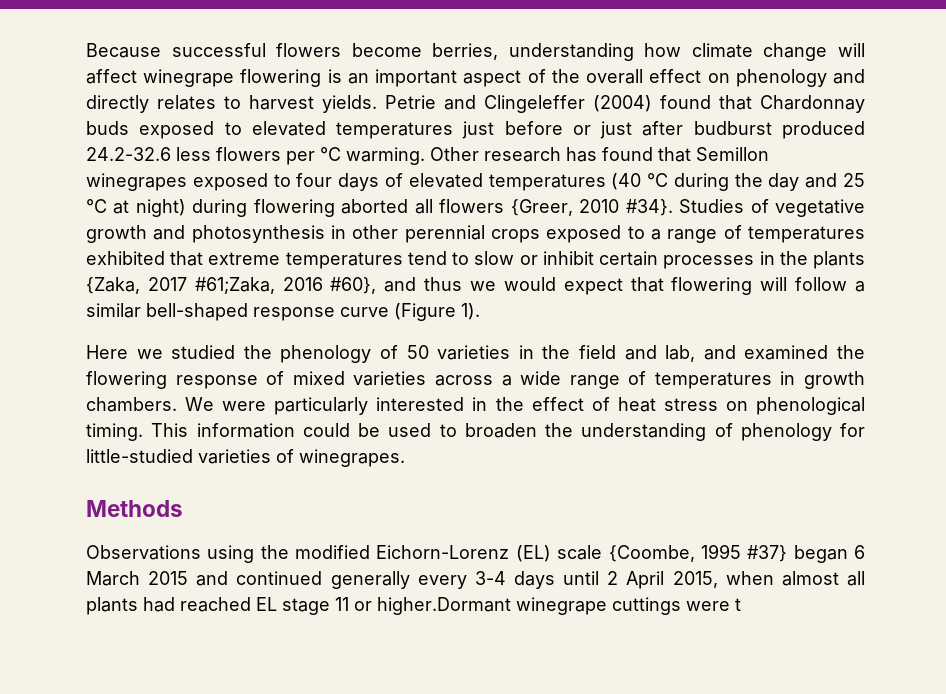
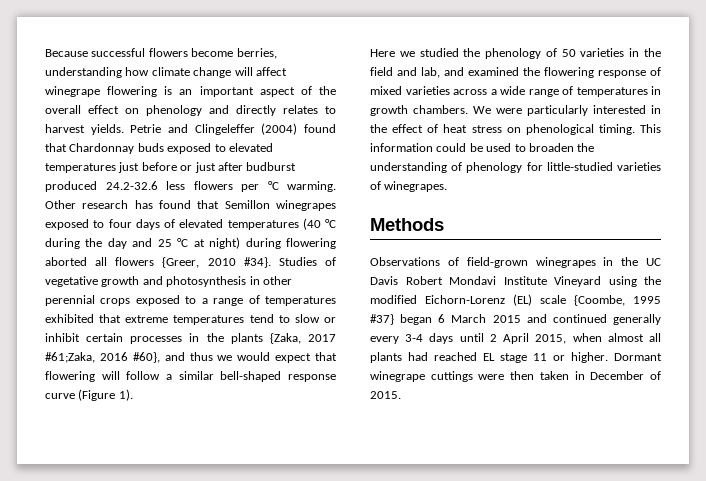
- Observations using the modified Eichorn-Lorenz (EL) scale {Coombe, 1995 #37} began 6 March 2015 and continued generally every 3-4 days until 2 April 2015, when almost all plants had reached EL stage 11 or higher.Dormant winegrape cuttings were t
+ Observations of field-grown winegrapes in the UC Davis Robert Mondavi Institute Vineyard using the modified Eichorn-Lorenz (EL) scale {Coombe, 1995 #37} began 6 March 2015 and continued generally every 3-4 days until 2 April 2015, when almost all plants had reached EL stage 11 or higher. Dormant winegrape cuttings were then taken in December of 2015.

